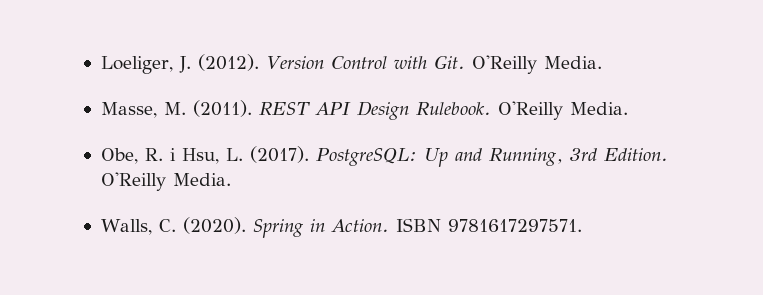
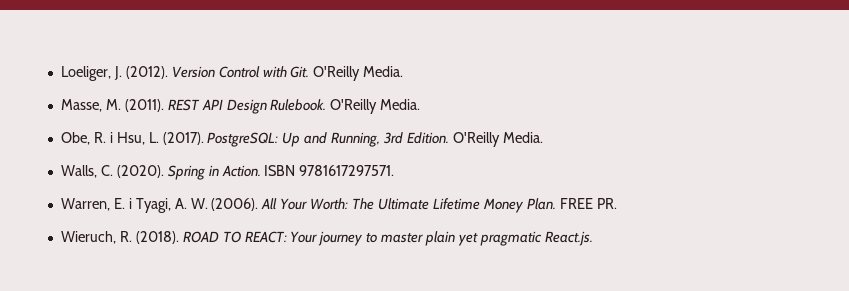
+ Warren, E. i Tyagi, A. W. (2006). All Your Worth: The Ultimate Lifetime Money Plan. FREE PR.
+ Wieruch, R. (2018). ROAD TO REACT: Your journey to master plain yet pragmatic React.js.

